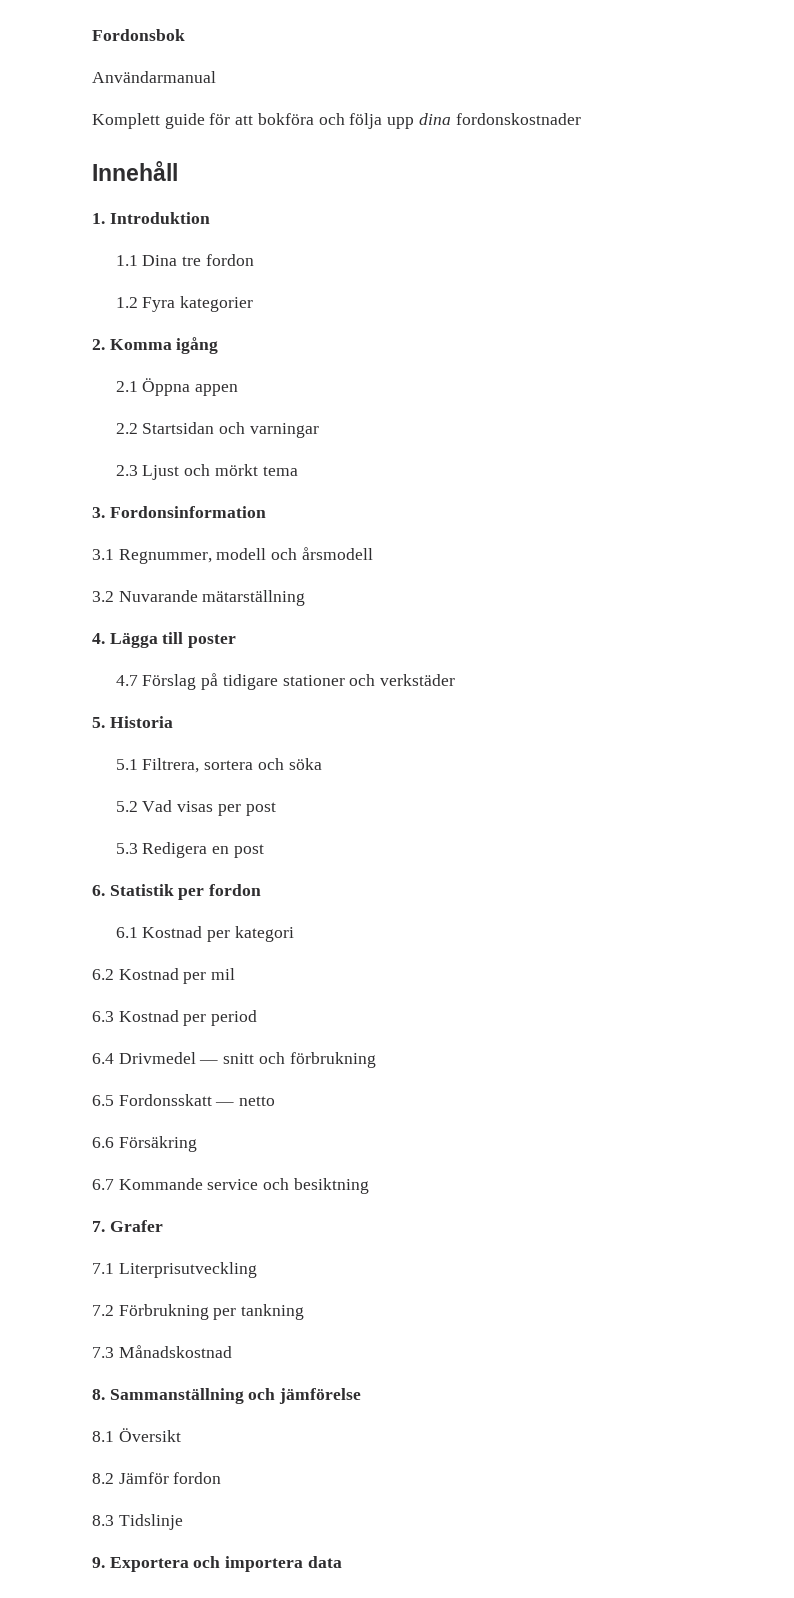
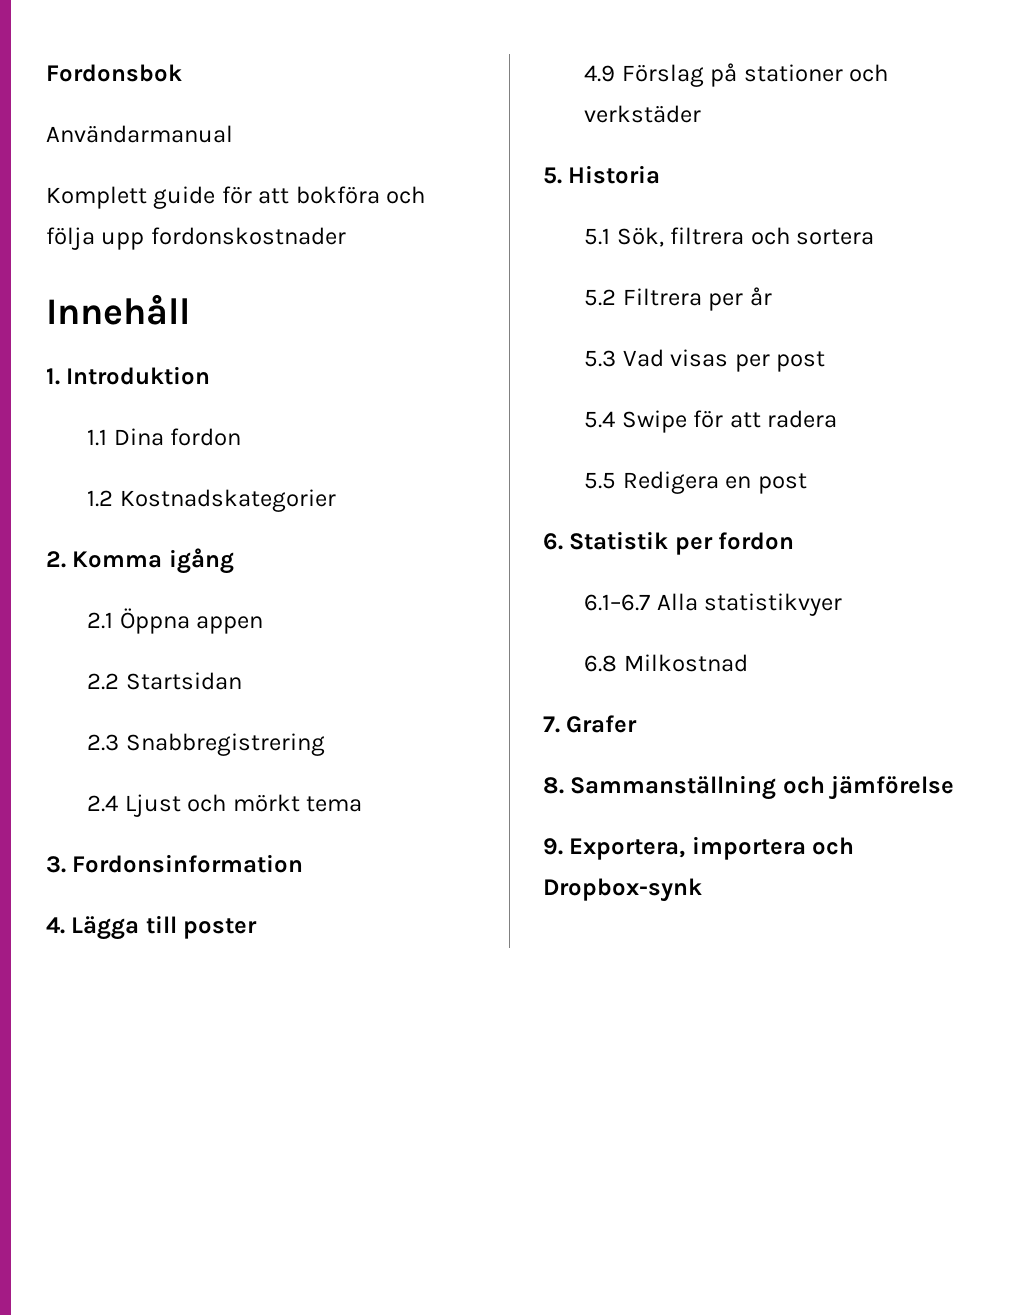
- Komplett guide för att bokföra och följa upp dina fordonskostnader
+ Komplett guide för att bokföra och följa upp fordonskostnader
- 1.1 Dina tre fordon
+ 1.1 Dina fordon
- 1.2 Fyra kategorier
+ 1.2 Kostnadskategorier
- 2.2 Startsidan och varningar
+ 2.2 Startsidan
- 2.3 Ljust och mörkt tema
+ 2.3 Snabbregistrering
+ 2.4 Ljust och mörkt tema
- 3.1 Regnummer, modell och årsmodell
- 3.2 Nuvarande mätarställning
- 4.7 Förslag på tidigare stationer och verkstäder
+ 4.9 Förslag på stationer och verkstäder
- 5.1 Filtrera, sortera och söka
+ 5.1 Sök, filtrera och sortera
- 5.2 Vad visas per post
+ 5.2 Filtrera per år
+ 5.3 Vad visas per post
- 5.3 Redigera en post
+ 5.4 Swipe för att radera
+ 5.5 Redigera en post
- 6.1 Kostnad per kategori
- 6.2 Kostnad per mil
- 6.3 Kostnad per period
- 6.4 Drivmedel — snitt och förbrukning
- 6.5 Fordonsskatt — netto
- 6.6 Försäkring
- 6.7 Kommande service och besiktning
+ 6.1–6.7 Alla statistikvyer
+ 6.8 Milkostnad
  7. Grafer
- 7.1 Literprisutveckling
- 7.2 Förbrukning per tankning
- 7.3 Månadskostnad
  8. Sammanställning och jämförelse
- 8.1 Översikt
- 8.2 Jämför fordon
- 8.3 Tidslinje
- 9. Exportera och importera data
+ 9. Exportera, importera och Dropbox-synk

